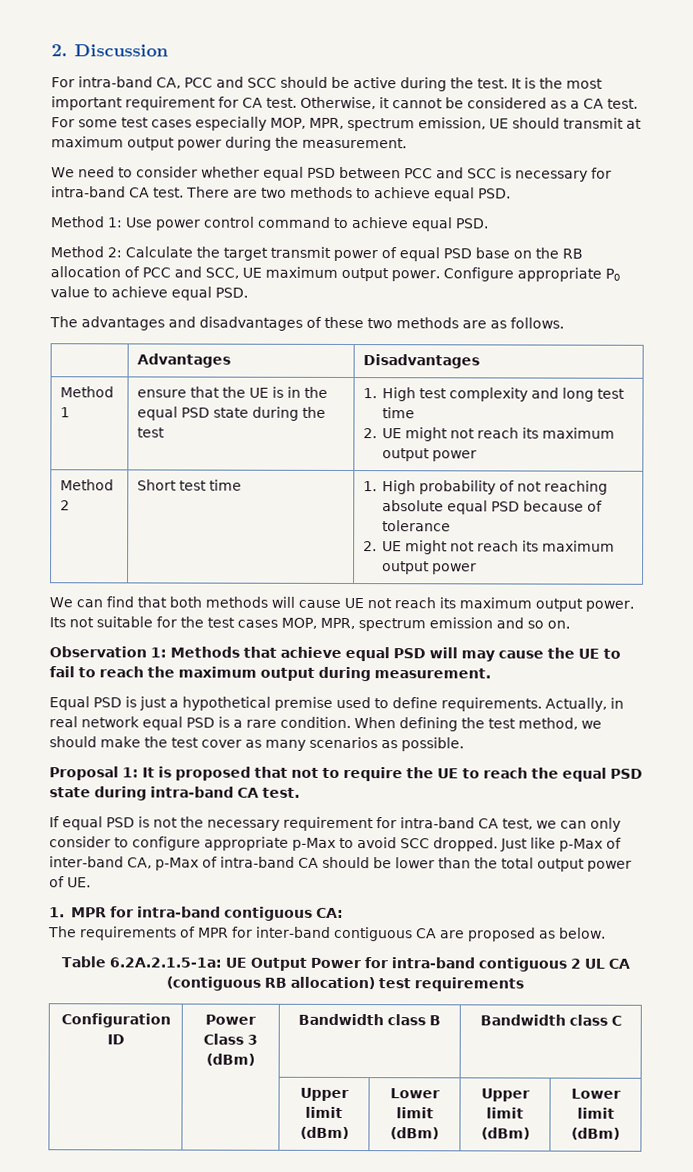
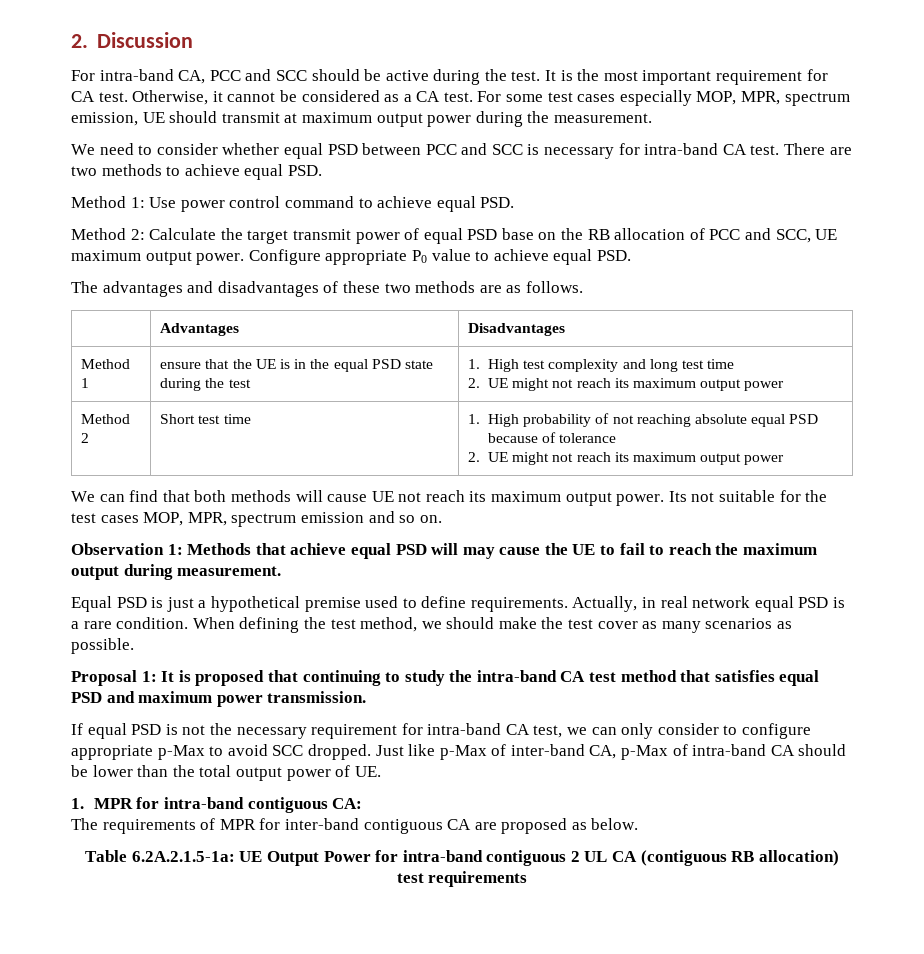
- Proposal 1: It is proposed that not to require the UE to reach the equal PSD state during intra-band CA test.
+ Proposal 1: It is proposed that continuing to study the intra-band CA test method that satisfies equal PSD and maximum power transmission.
- Configuration ID | Power Class 3 (dBm) | Bandwidth class B | Bandwidth class C
- | | Upper limit (dBm) | Lower limit (dBm) | Upper limit (dBm) | Lower limit (dBm)

